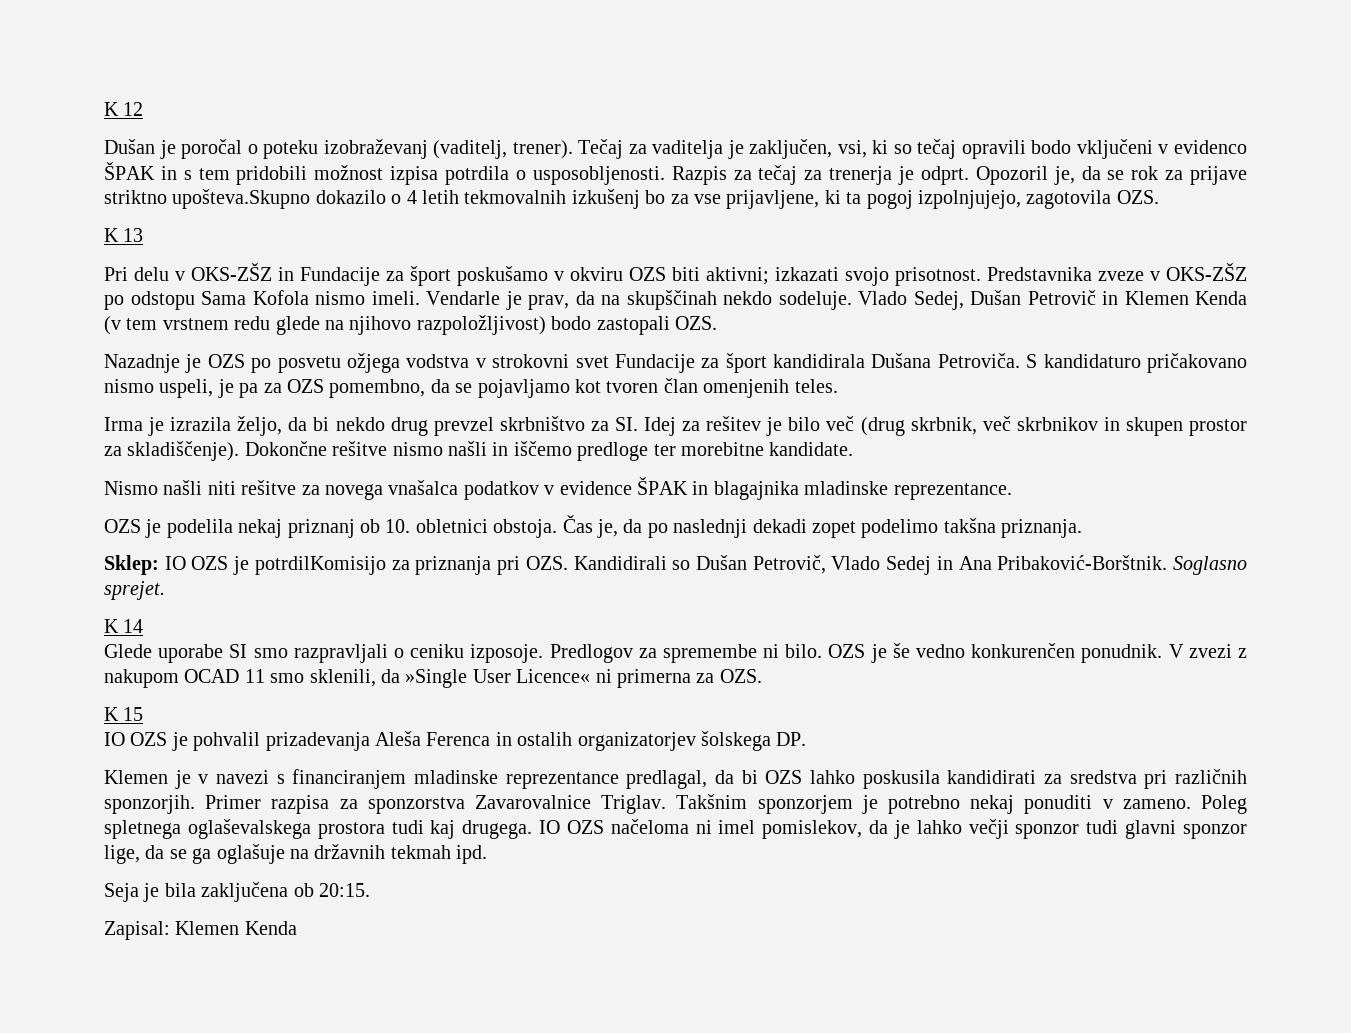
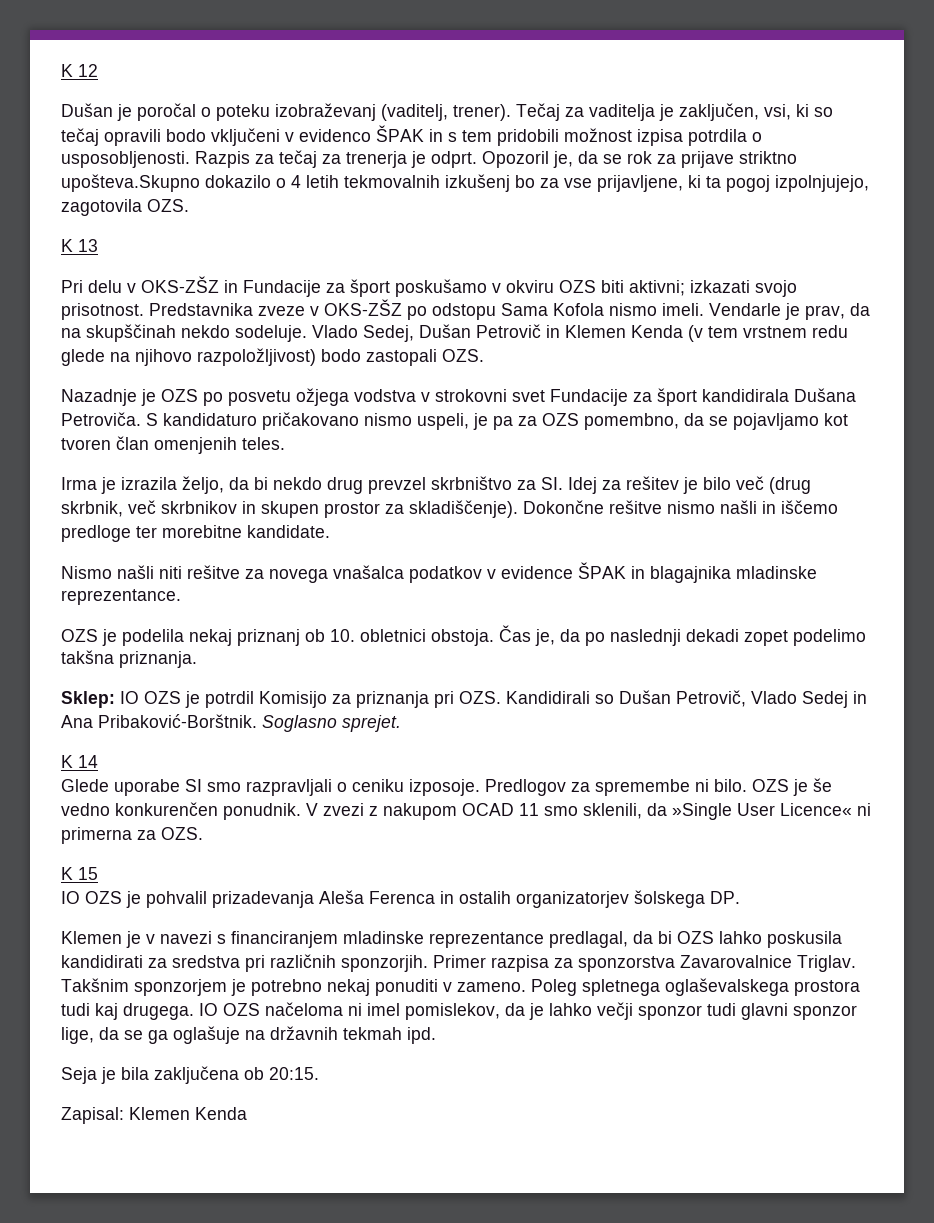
- Sklep: IO OZS je potrdilKomisijo za priznanja pri OZS. Kandidirali so Dušan Petrovič, Vlado Sedej in Ana Pribaković-Borštnik.
+ Sklep: IO OZS je potrdil Komisijo za priznanja pri OZS. Kandidirali so Dušan Petrovič, Vlado Sedej in Ana Pribaković-Borštnik.

